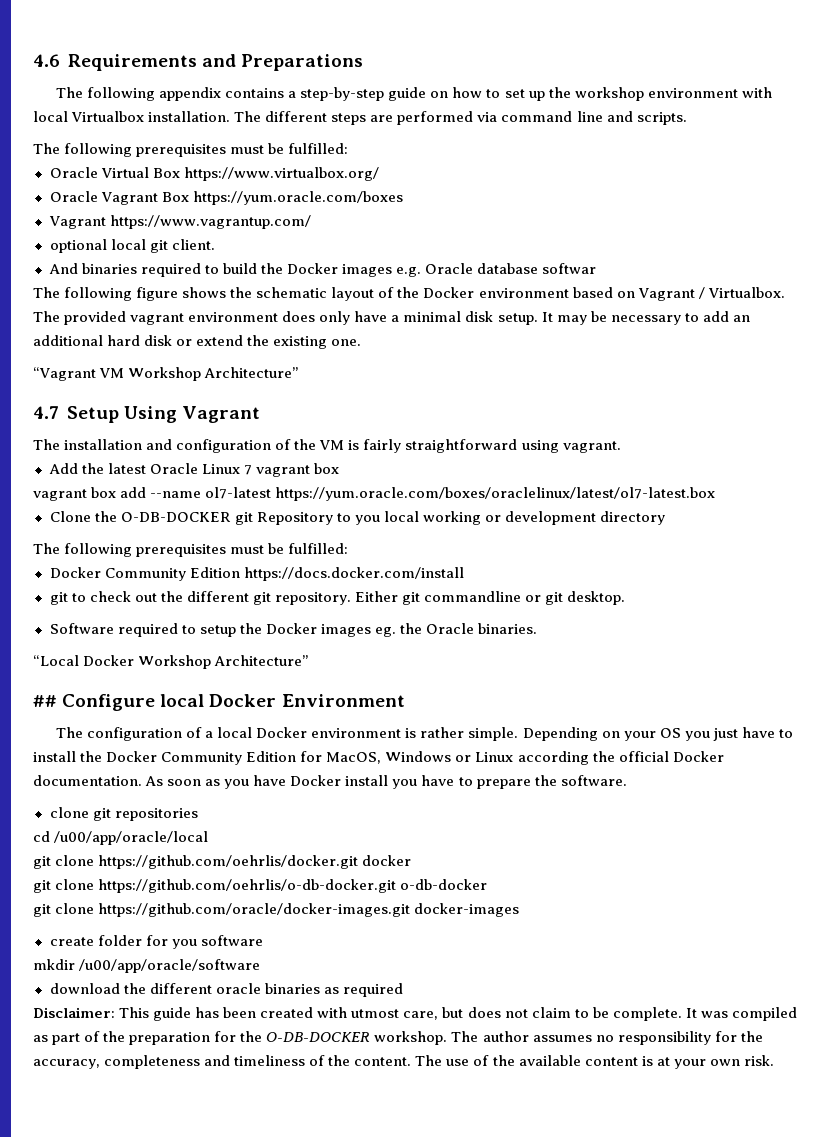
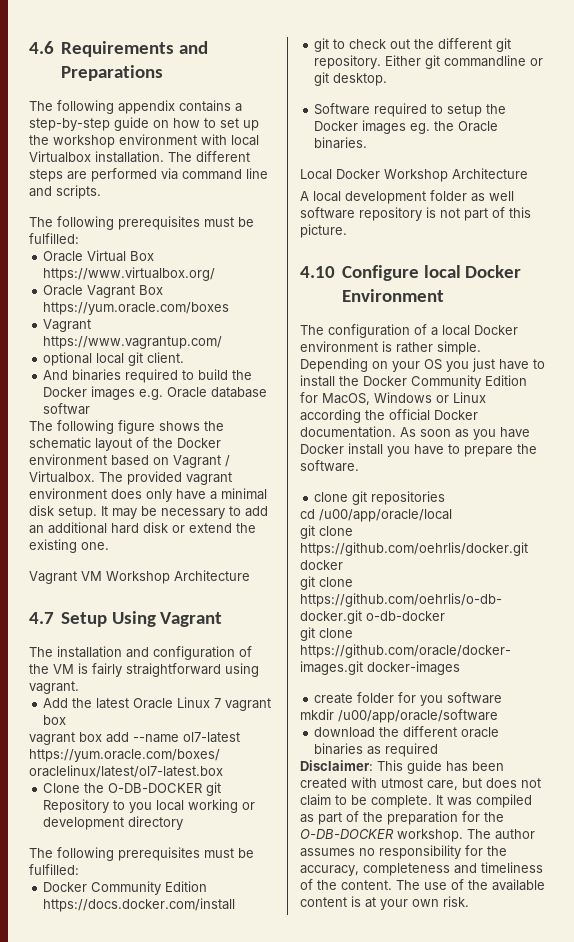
- “Vagrant VM Workshop Architecture”
+ Vagrant VM Workshop Architecture
- “Local Docker Workshop Architecture”
- ## Configure local Docker Environment
+ Local Docker Workshop Architecture
+ A local development folder as well software repository is not part of this picture.
+ 4.10 Configure local Docker Environment

